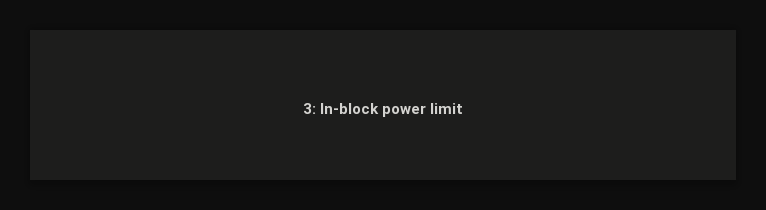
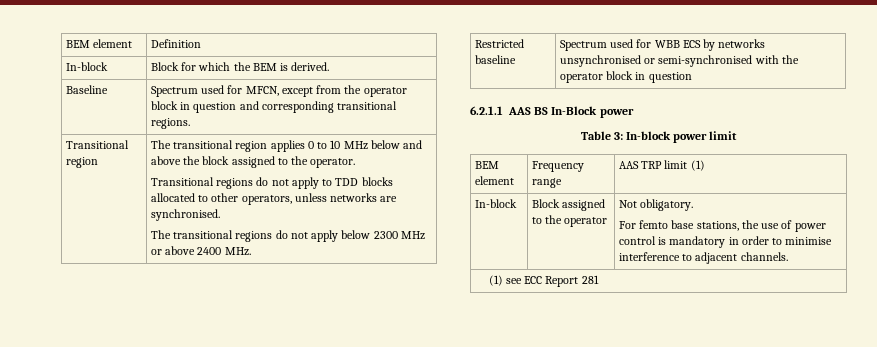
- 3: In-block power limit
+ BEM element | Definition
+ In-block | Block for which the BEM is derived.
+ Baseline | Spectrum used for MFCN, except from the operator block in question and corresponding transitional regions.
+ Transitional region | The transitional region applies 0 to 10 MHz below and above the block assigned to the operator.
+ Transitional regions do not apply to TDD blocks allocated to other operators, unless networks are synchronised.
+ The transitional regions do not apply below 2300 MHz or above 2400 MHz.
+ Restricted baseline | Spectrum used for WBB ECS by networks unsynchronised or semi-synchronised with the operator block in question
+ 6.2.1.1 AAS BS In-Block power
+ Table 3: In-block power limit
+ BEM element | Frequency range | AAS TRP limit (1)
+ In-block | Block assigned to the operator | Not obligatory.
+ For femto base stations, the use of power control is mandatory in order to minimise interference to adjacent channels.
+ (1) see ECC Report 281

